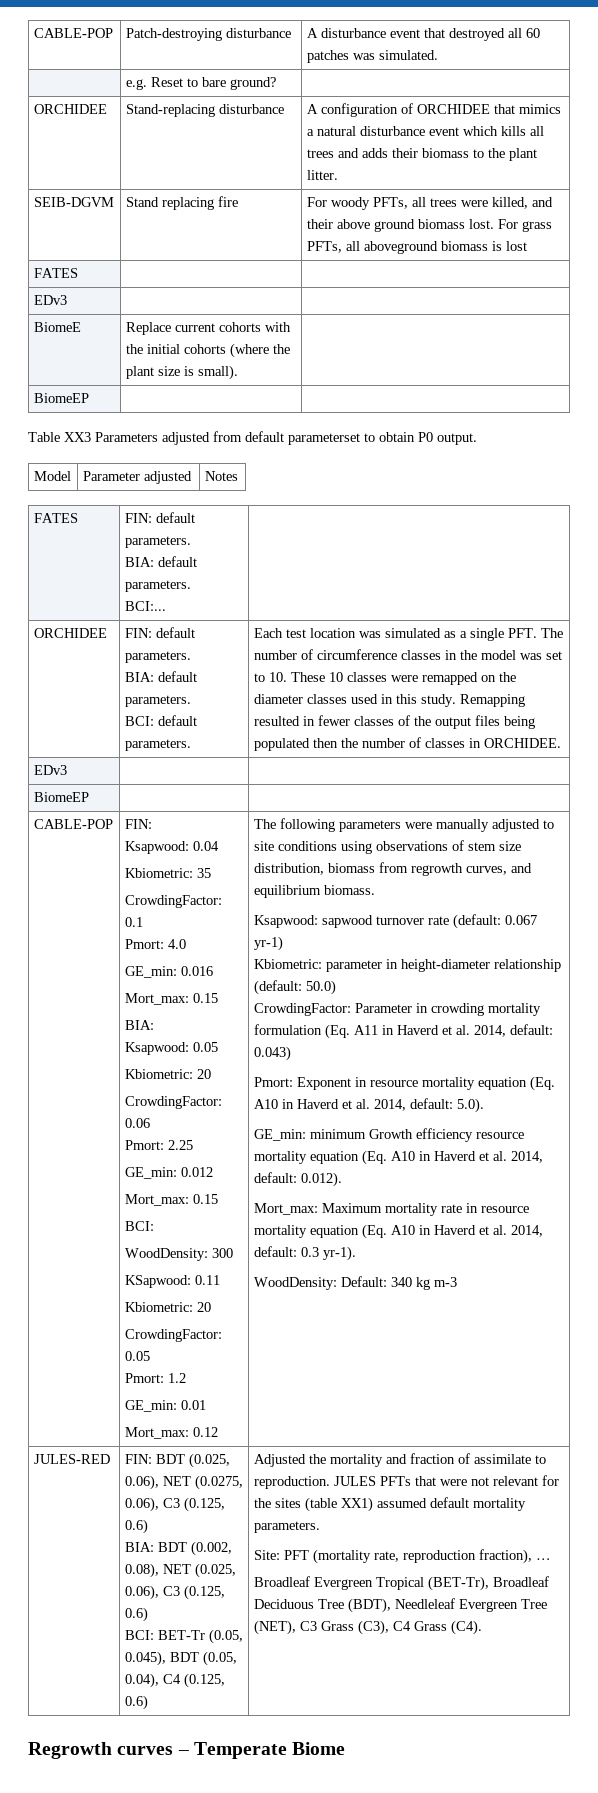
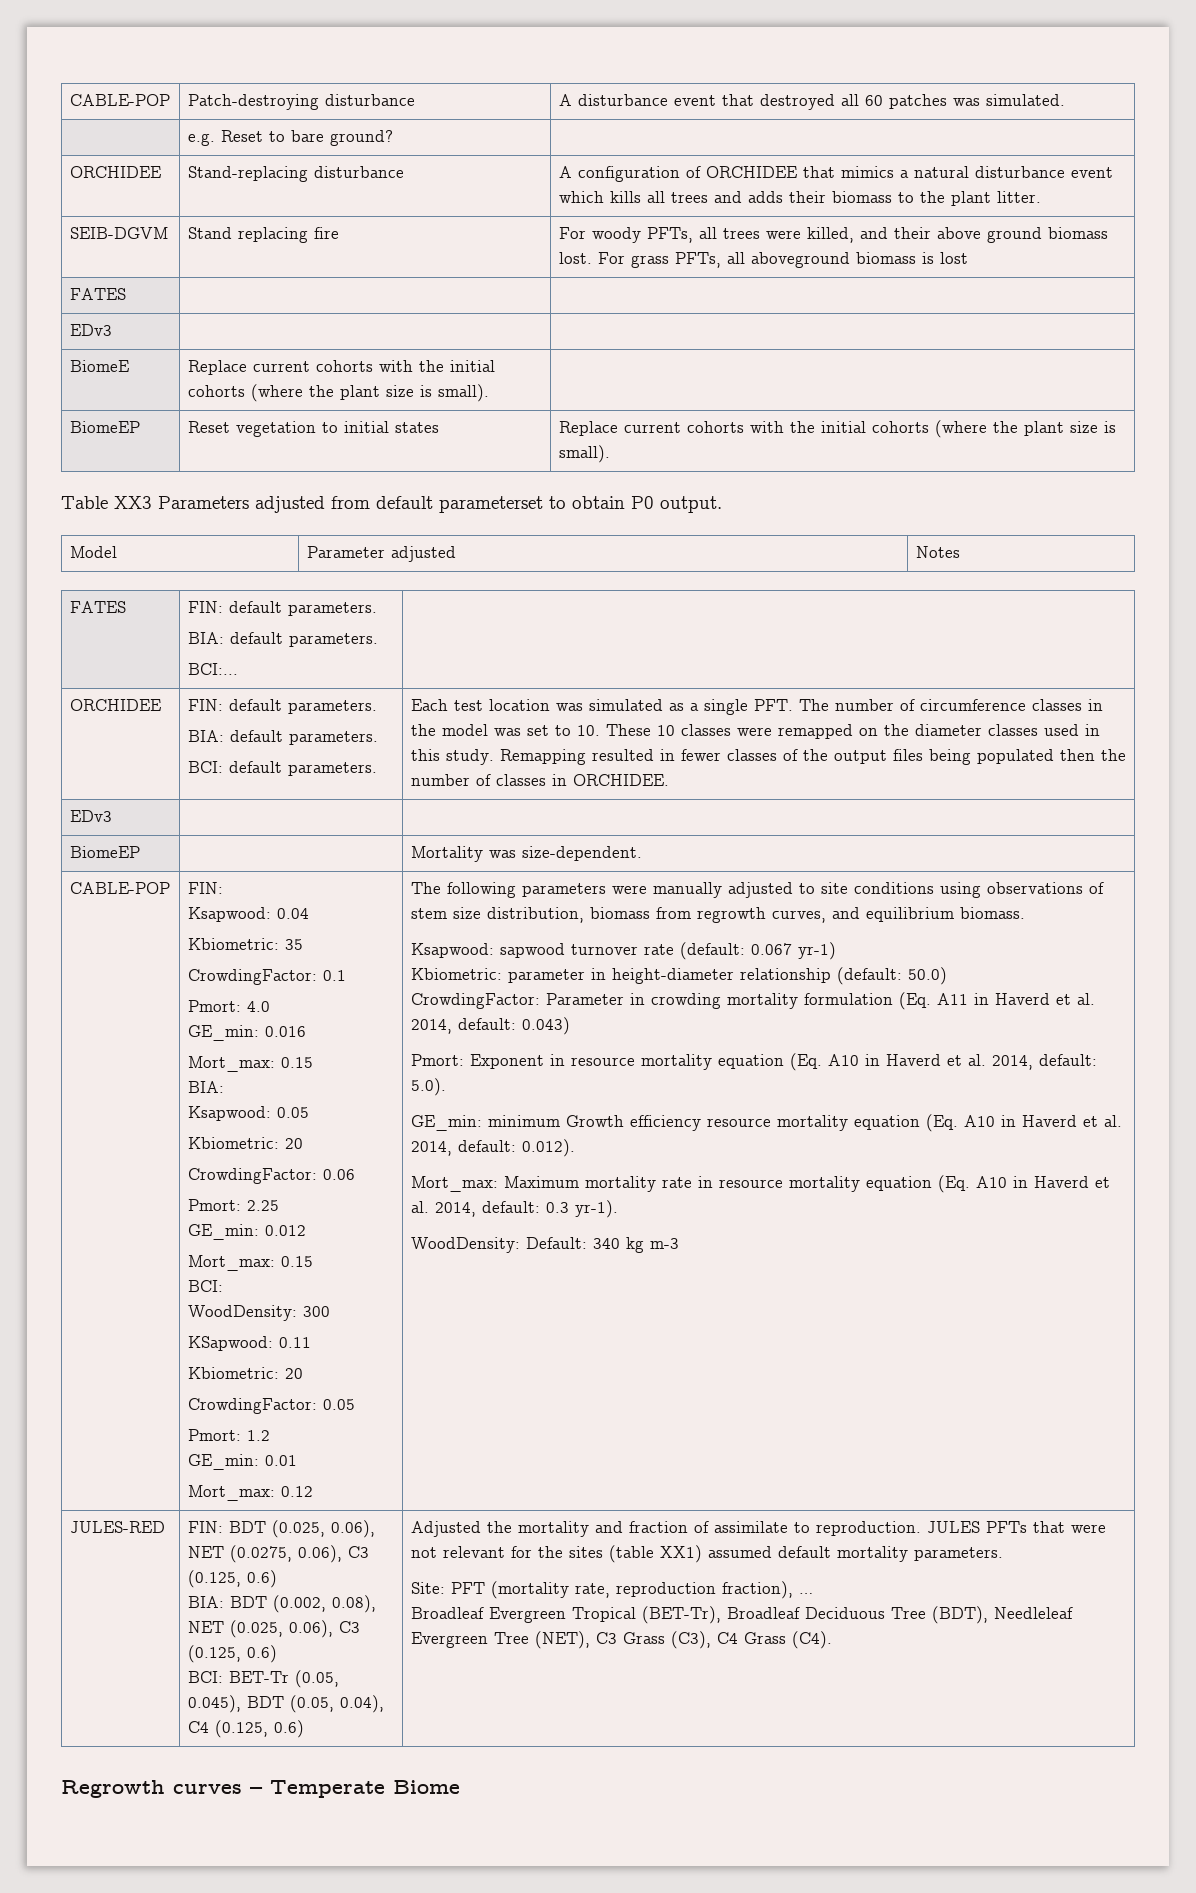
  BiomeE | Replace current cohorts with the initial cohorts (where the plant size is small). |
- BiomeEP | |
+ BiomeEP | Reset vegetation to initial states | Replace current cohorts with the initial cohorts (where the plant size is small).
  Remapping resulted in fewer classes of the output files being populated then the number of classes in ORCHIDEE.
  EDv3 | |
- BiomeEP | |
+ BiomeEP | | Mortality was size-dependent.

